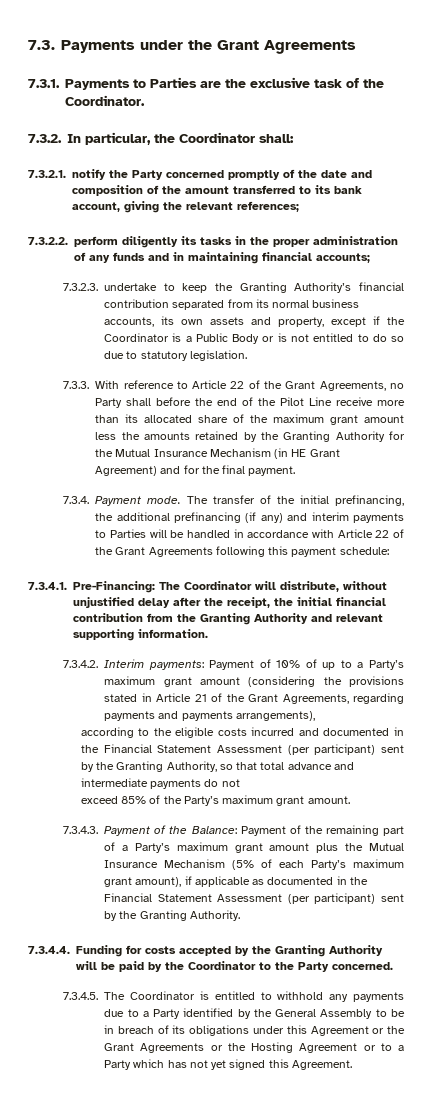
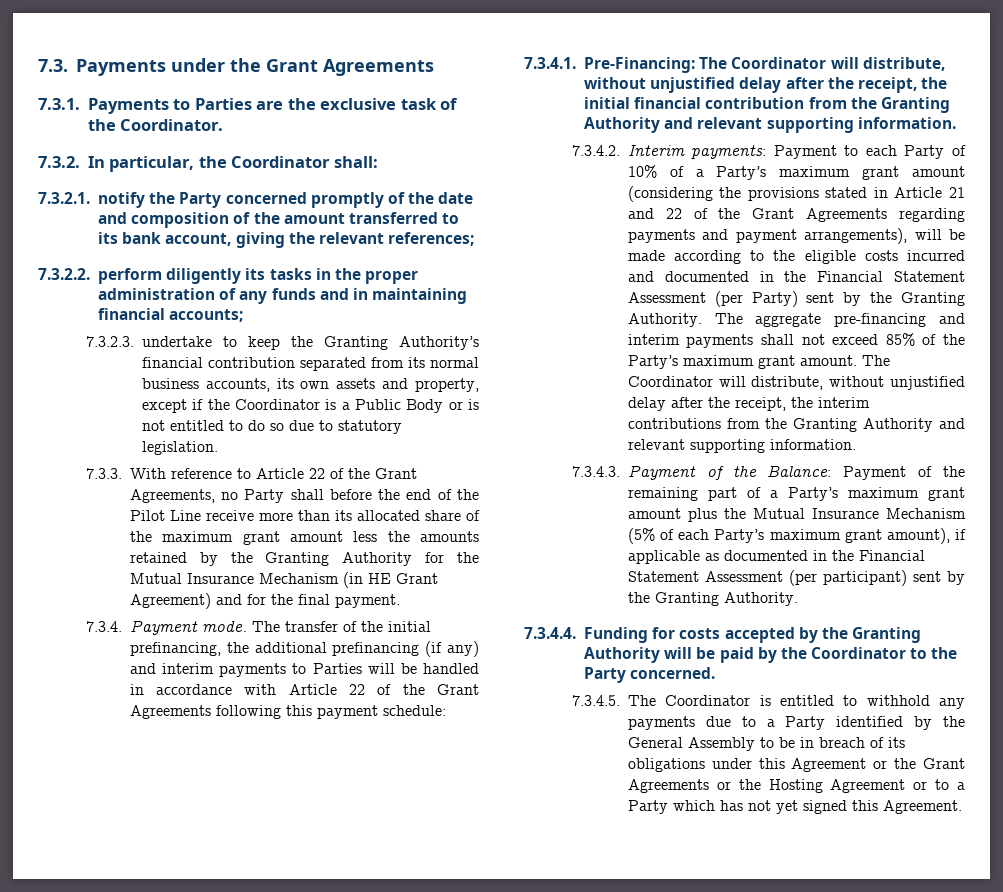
- 7.3.4.2. Interim payments: Payment of 10% of up to a Party’s maximum grant amount (considering the provisions stated in Article 21 of the Grant Agreements, regarding payments and payments arrangements),
- according to the eligible costs incurred and documented in the Financial Statement Assessment (per participant) sent by the Granting Authority, so that total advance and intermediate payments do not
- exceed 85% of the Party’s maximum grant amount.
+ 7.3.4.2. Interim payments: Payment to each Party of 10% of a Party’s maximum grant amount (considering the provisions stated in Article 21 and 22 of the Grant Agreements regarding payments and payment arrangements), will be made according to the eligible costs incurred and documented in the Financial Statement Assessment (per Party) sent by the Granting Authority. The aggregate pre-financing and interim payments shall not exceed 85% of the Party’s maximum grant amount. The Coordinator will distribute, without unjustified delay after the receipt, the interim contributions from the Granting Authority and relevant supporting information.

